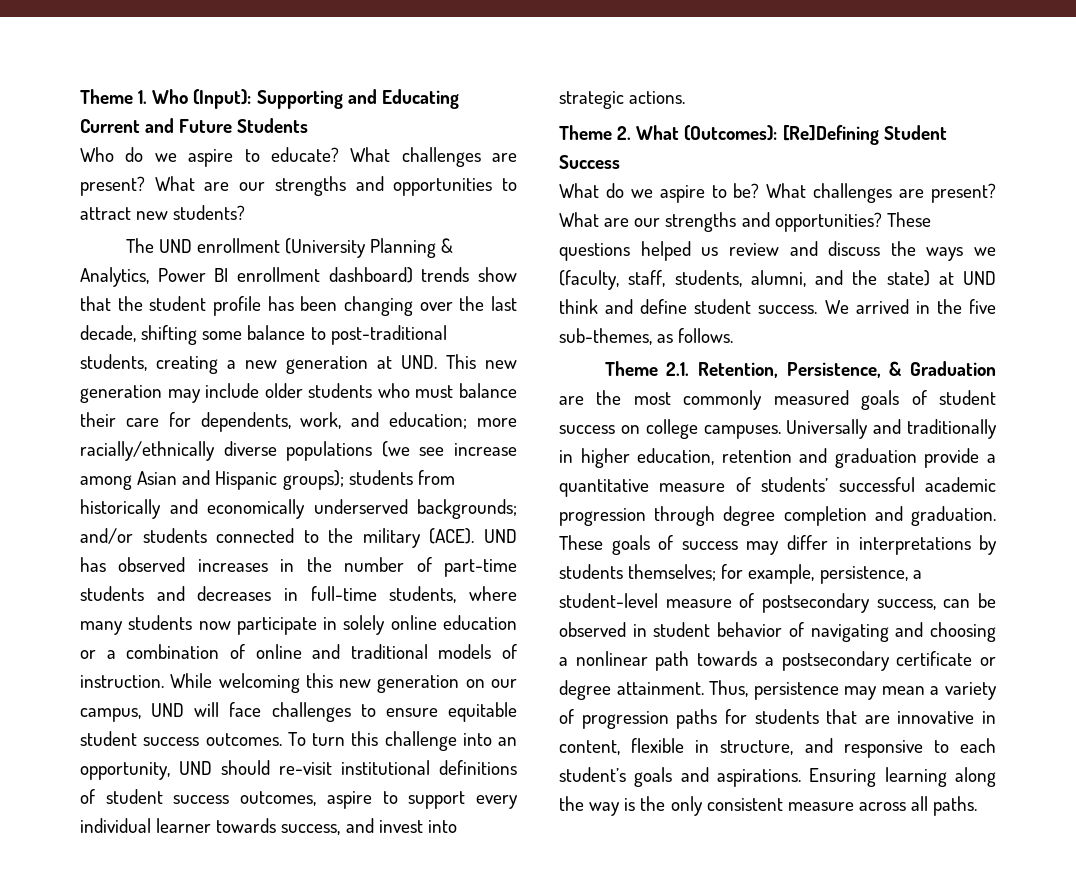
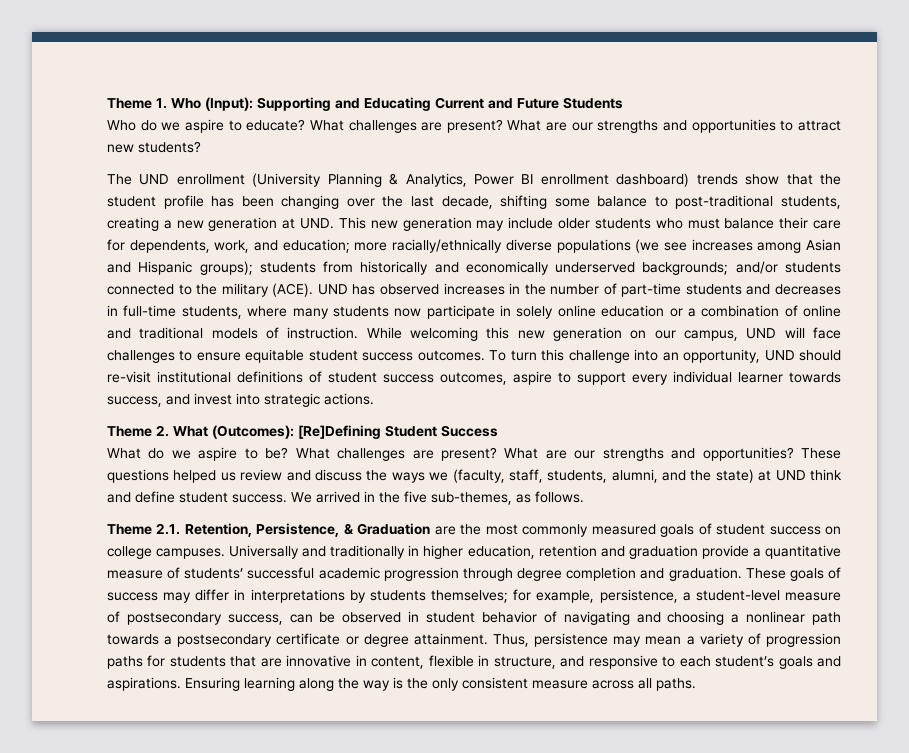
- more racially/ethnically diverse populations (we see increase among Asian and Hispanic groups);
+ more racially/ethnically diverse populations (we see increases among Asian and Hispanic groups);

